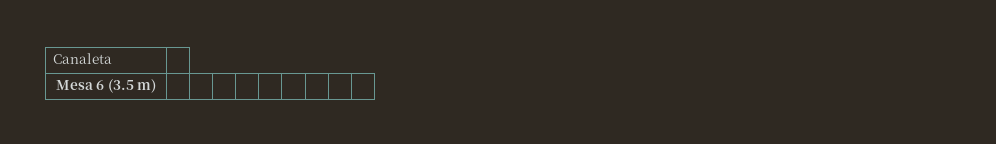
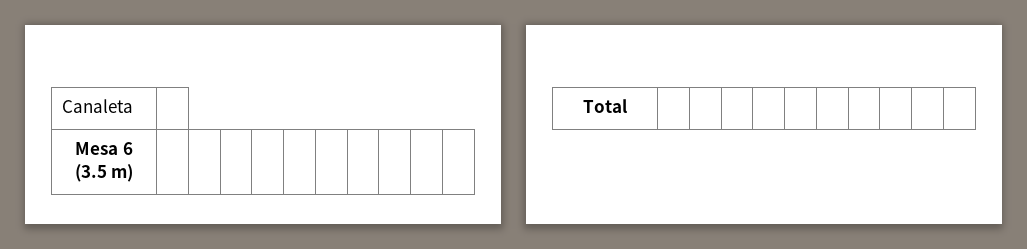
- Mesa 6 (3.5 m) | | | | | | | | |
+ Mesa 6 (3.5 m) | | | | | | | | | |
+ Total | | | | | | | | | |

